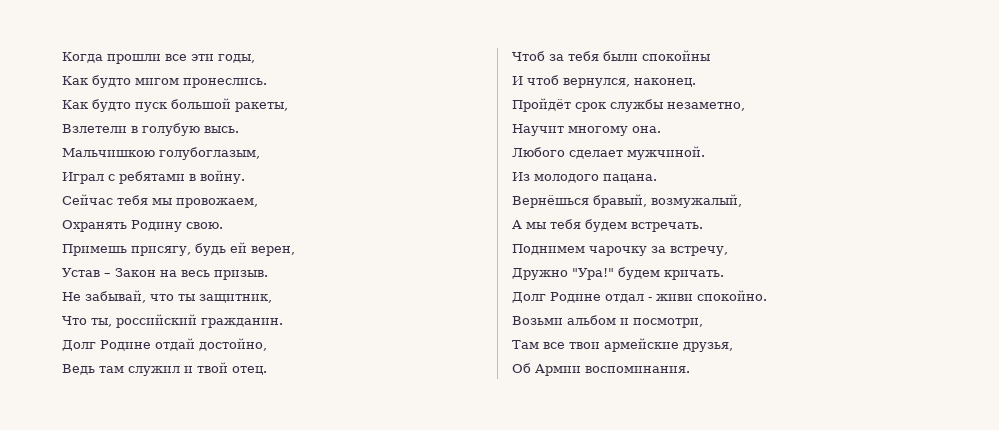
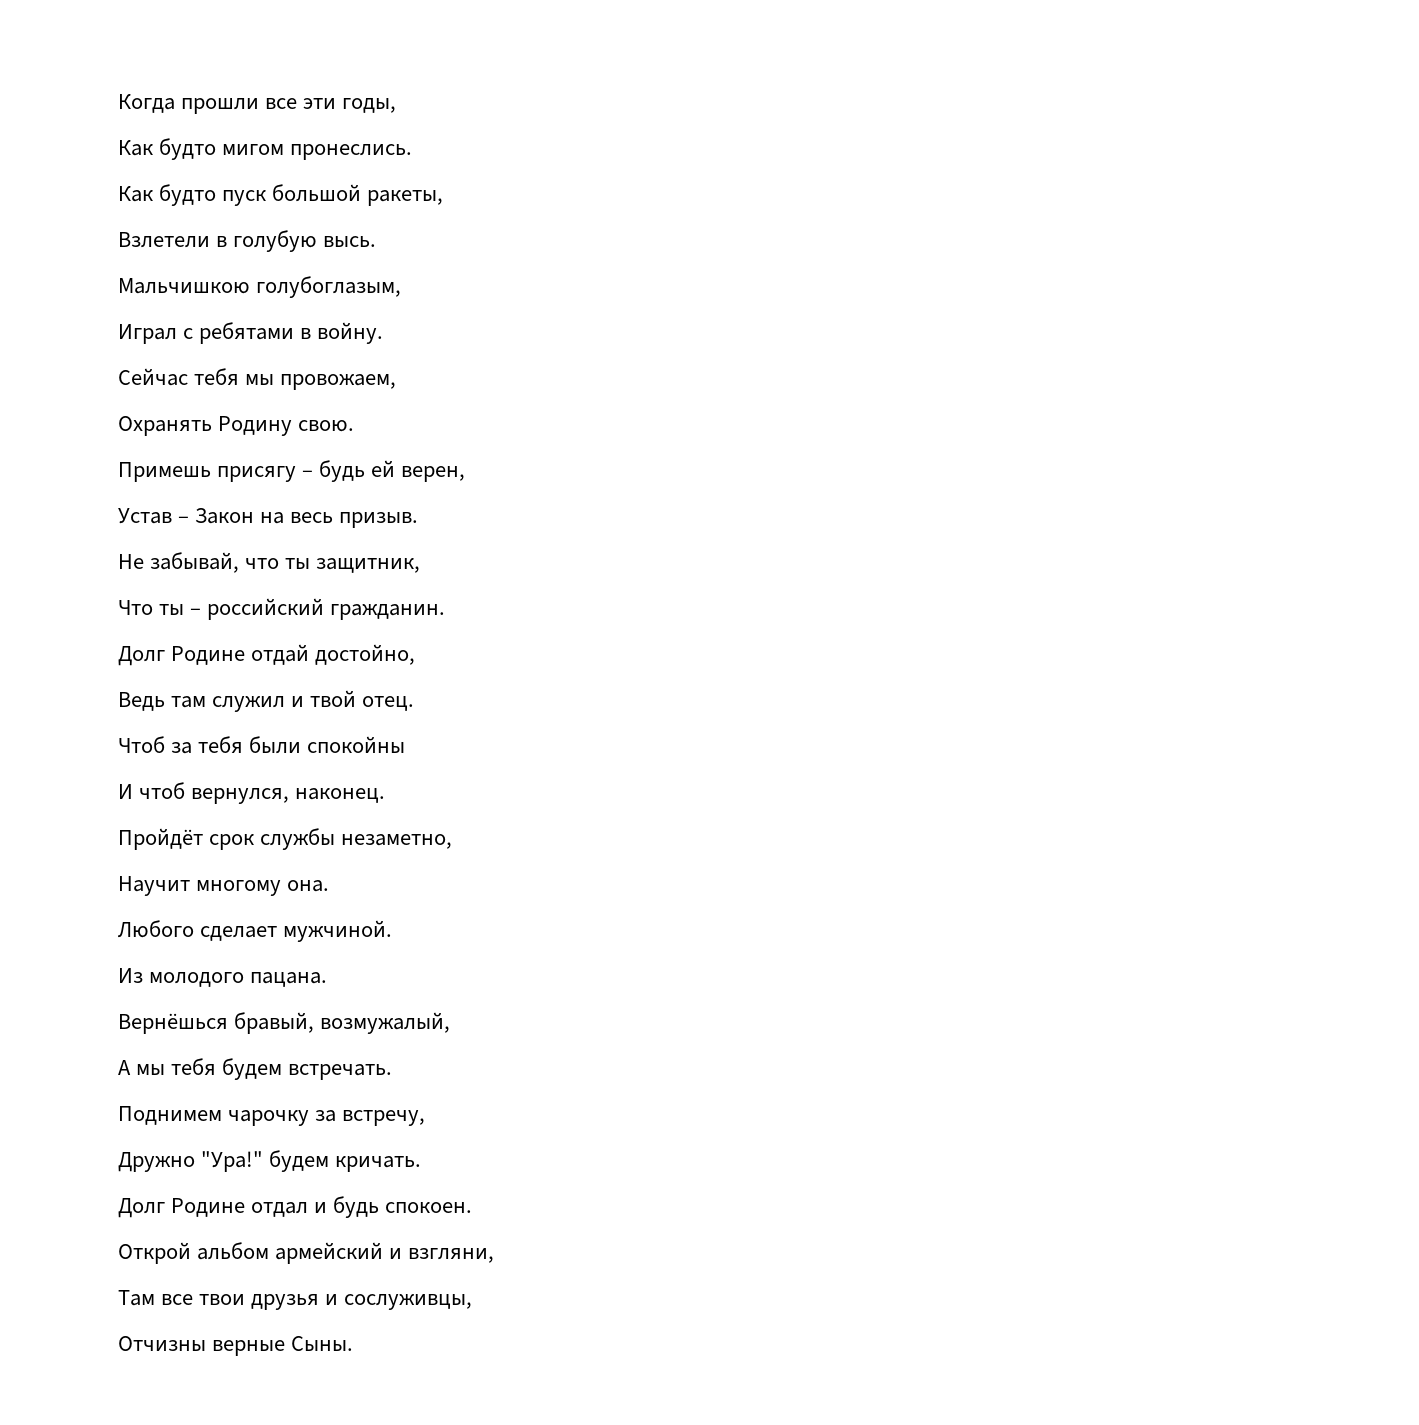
- Примешь присягу, будь ей верен,
+ Примешь присягу – будь ей верен,
- Что ты, российский гражданин.
+ Что ты – российский гражданин.
- Долг Родине отдал - живи спокойно.
- Возьми альбом и посмотри,
- Там все твои армейские друзья,
- Об Армии воспоминания.
+ Долг Родине отдал и будь спокоен.
+ Открой альбом армейский и взгляни,
+ Там все твои друзья и сослуживцы,
+ Отчизны верные Сыны.

